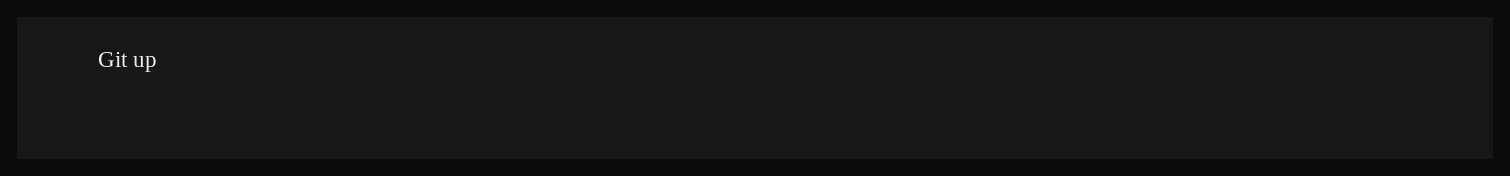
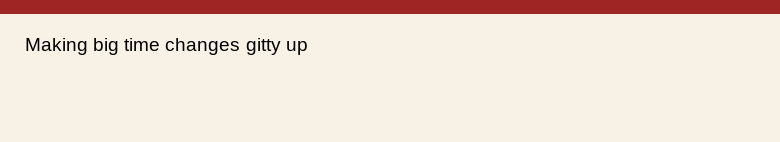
- Git up
+ Making big time changes gitty up

